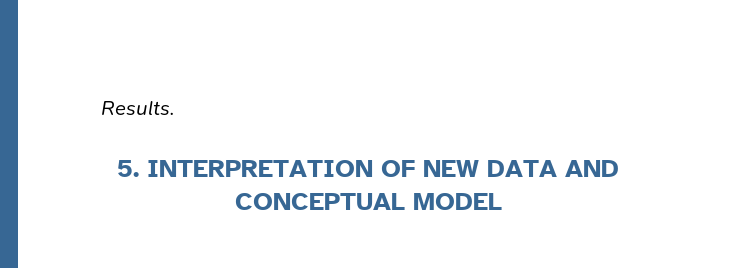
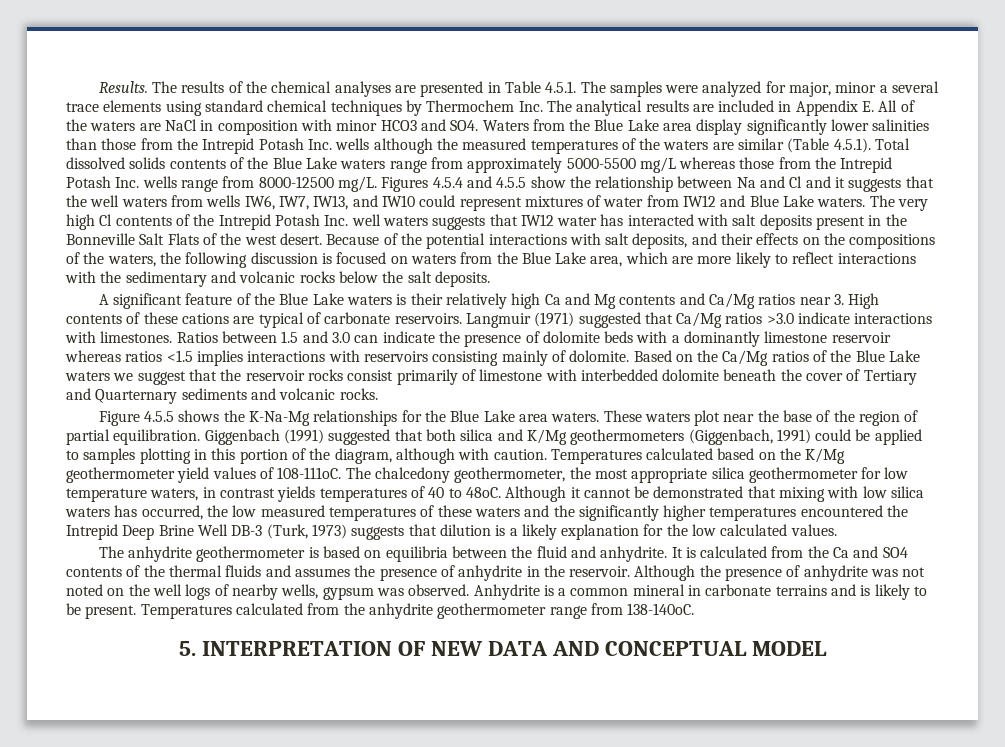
+ The results of the chemical analyses are presented in Table 4.5.1. The samples were analyzed for major, minor a several trace elements using standard chemical techniques by Thermochem Inc. The analytical results are included in Appendix E. All of the waters are NaCl in composition with minor HCO3 and SO4. Waters from the Blue Lake area display significantly lower salinities than those from the Intrepid Potash Inc. wells although the measured temperatures of the waters are similar (Table 4.5.1). Total dissolved solids contents of the Blue Lake waters range from approximately 5000-5500 mg/L whereas those from the Intrepid Potash Inc. wells range from 8000-12500 mg/L. Figures 4.5.4 and 4.5.5 show the relationship between Na and Cl and it suggests that the well waters from wells IW6, IW7, IW13, and IW10 could represent mixtures of water from IW12 and Blue Lake waters. The very high Cl contents of the Intrepid Potash Inc. well waters suggests that IW12 water has interacted with salt deposits present in the Bonneville Salt Flats of the west desert. Because of the potential interactions with salt deposits, and their effects on the compositions of the waters, the following discussion is focused on waters from the Blue Lake area, which are more likely to reflect interactions with the sedimentary and volcanic rocks below the salt deposits.
+ A significant feature of the Blue Lake waters is their relatively high Ca and Mg contents and Ca/Mg ratios near 3. High contents of these cations are typical of carbonate reservoirs. Langmuir (1971) suggested that Ca/Mg ratios >3.0 indicate interactions with limestones. Ratios between 1.5 and 3.0 can indicate the presence of dolomite beds with a dominantly limestone reservoir whereas ratios <1.5 implies interactions with reservoirs consisting mainly of dolomite. Based on the Ca/Mg ratios of the Blue Lake waters we suggest that the reservoir rocks consist primarily of limestone with interbedded dolomite beneath the cover of Tertiary and Quarternary sediments and volcanic rocks.
+ Figure 4.5.5 shows the K-Na-Mg relationships for the Blue Lake area waters. These waters plot near the base of the region of partial equilibration. Giggenbach (1991) suggested that both silica and K/Mg geothermometers (Giggenbach, 1991) could be applied to samples plotting in this portion of the diagram, although with caution. Temperatures calculated based on the K/Mg geothermometer yield values of 108-111oC. The chalcedony geothermometer, the most appropriate silica geothermometer for low temperature waters, in contrast yields temperatures of 40 to 48oC. Although it cannot be demonstrated that mixing with low silica waters has occurred, the low measured temperatures of these waters and the significantly higher temperatures encountered the Intrepid Deep Brine Well DB-3 (Turk, 1973) suggests that dilution is a likely explanation for the low calculated values.
+ The anhydrite geothermometer is based on equilibria between the fluid and anhydrite. It is calculated from the Ca and SO4 contents of the thermal fluids and assumes the presence of anhydrite in the reservoir. Although the presence of anhydrite was not noted on the well logs of nearby wells, gypsum was observed. Anhydrite is a common mineral in carbonate terrains and is likely to be present. Temperatures calculated from the anhydrite geothermometer range from 138-140oC.

